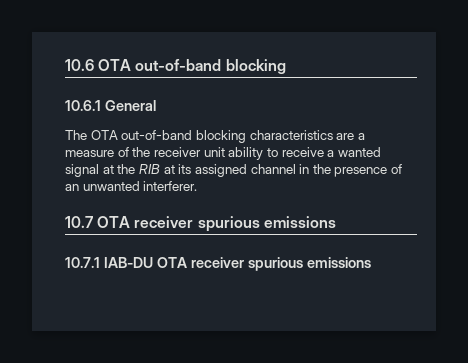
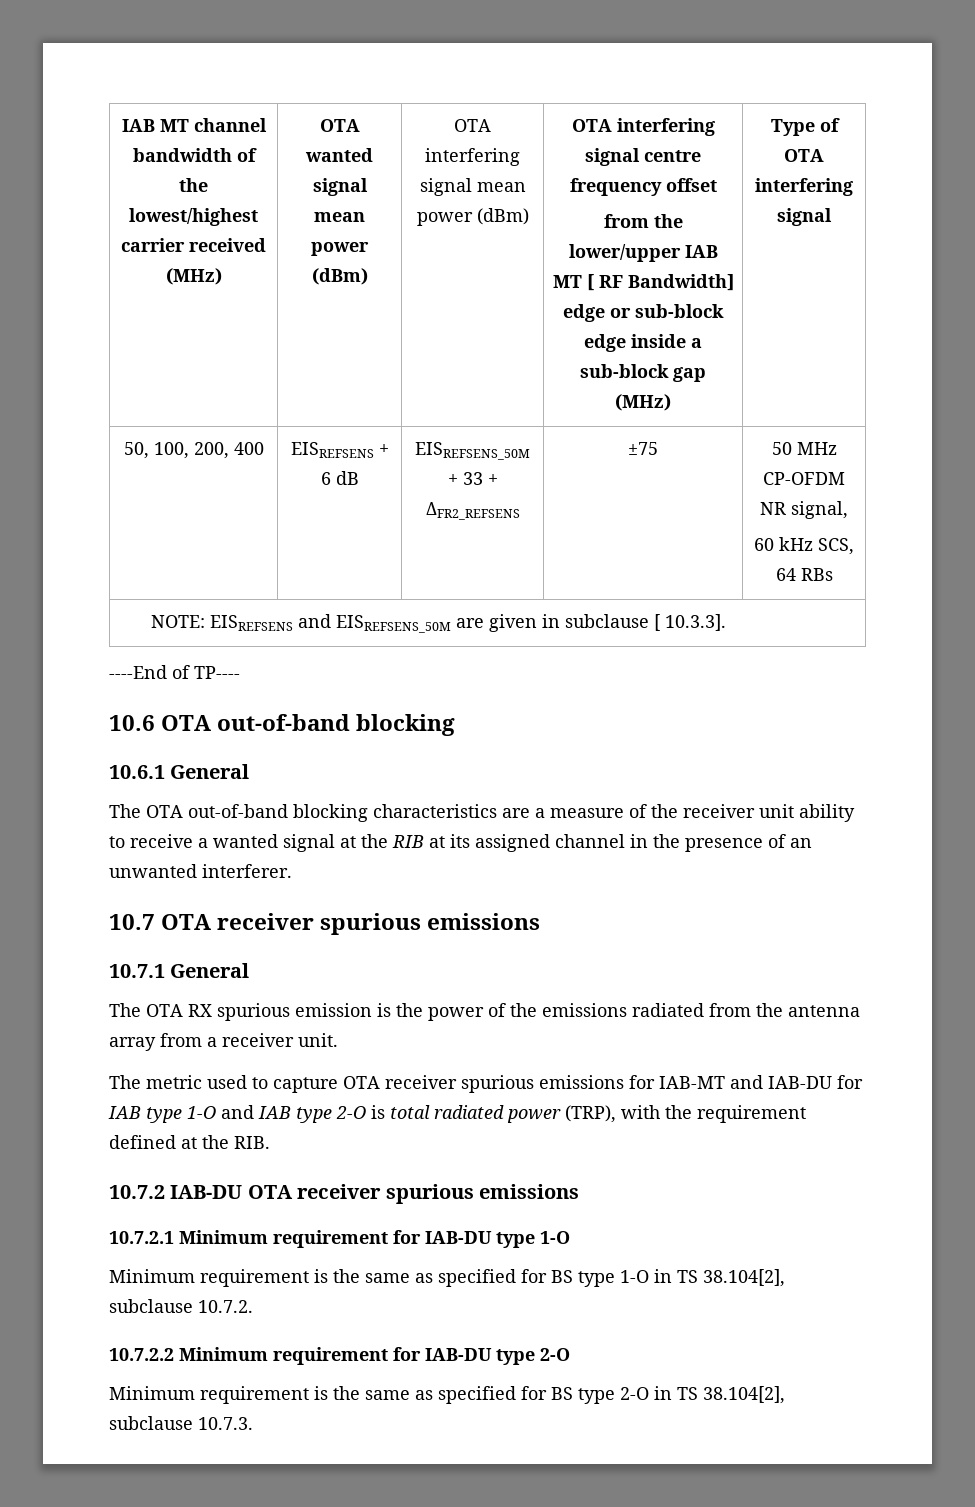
+ IAB MT channel bandwidth of the lowest/highest carrier received (MHz) | OTA wanted signal mean power (dBm) | OTA interfering signal mean power (dBm) | OTA interfering signal centre frequency offset
+ from the lower/upper IAB MT [ RF Bandwidth] edge or sub-block edge inside a sub-block gap (MHz) | Type of OTA interfering signal
+ 50, 100, 200, 400 | EISREFSENS + 6 dB | EISREFSENS_50M + 33 + ΔFR2_REFSENS | ±75 | 50 MHz CP-OFDM NR signal,
+ 60 kHz SCS, 64 RBs
+ NOTE: EISREFSENS and EISREFSENS_50M are given in subclause [ 10.3.3].
+ ----End of TP----
- 10.7.1 IAB-DU OTA receiver spurious emissions
+ 10.7.1 General
+ The OTA RX spurious emission is the power of the emissions radiated from the antenna array from a receiver unit.
+ The metric used to capture OTA receiver spurious emissions for IAB-MT and IAB-DU for IAB type 1-O and IAB type 2-O is total radiated power (TRP), with the requirement defined at the RIB.
+ 10.7.2 IAB-DU OTA receiver spurious emissions
+ 10.7.2.1 Minimum requirement for IAB-DU type 1-O
+ Minimum requirement is the same as specified for BS type 1-O in TS 38.104[2], subclause 10.7.2.
+ 10.7.2.2 Minimum requirement for IAB-DU type 2-O
+ Minimum requirement is the same as specified for BS type 2-O in TS 38.104[2], subclause 10.7.3.

